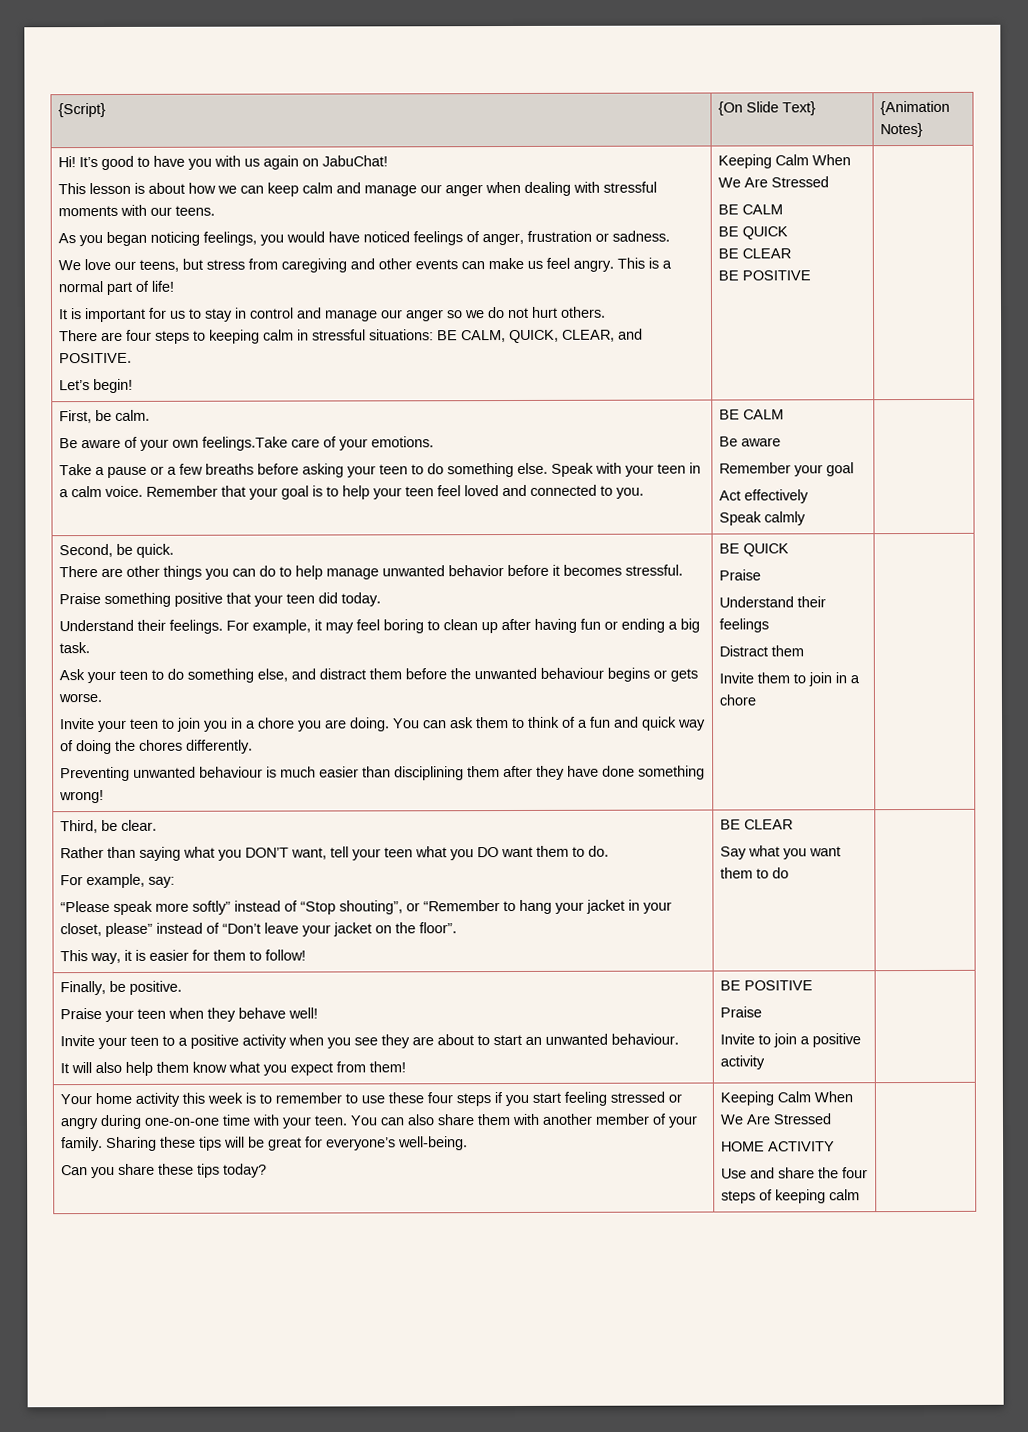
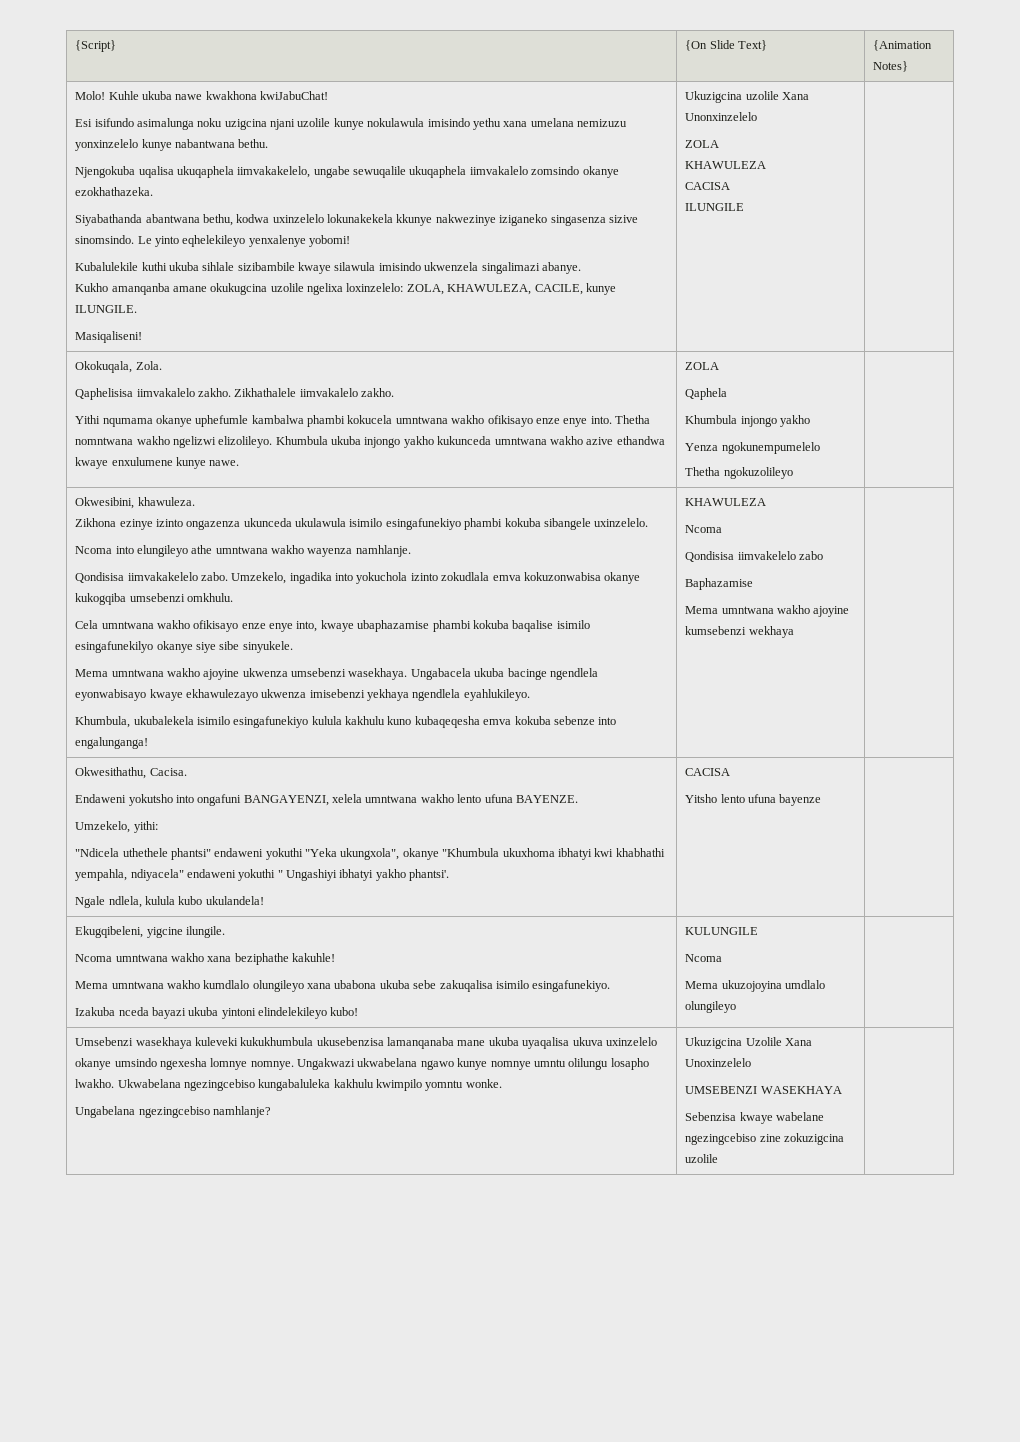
- Hi! It’s good to have you with us again on JabuChat!
- This lesson is about how we can keep calm and manage our anger when dealing with stressful moments with our teens.
- As you began noticing feelings, you would have noticed feelings of anger, frustration or sadness.
- We love our teens, but stress from caregiving and other events can make us feel angry. This is a normal part of life!
- It is important for us to stay in control and manage our anger so we do not hurt others.
- There are four steps to keeping calm in stressful situations: BE CALM, QUICK, CLEAR, and POSITIVE.
- Let’s begin! | Keeping Calm When We Are Stressed
- BE CALM
- BE QUICK
- BE CLEAR
- BE POSITIVE |
- First, be calm.
- Be aware of your own feelings.Take care of your emotions.
- Take a pause or a few breaths before asking your teen to do something else. Speak with your teen in a calm voice. Remember that your goal is to help your teen feel loved and connected to you. | BE CALM
- Be aware
- Remember your goal
- Act effectively
- Speak calmly |
- Second, be quick.
- There are other things you can do to help manage unwanted behavior before it becomes stressful.
- Praise something positive that your teen did today.
- Understand their feelings. For example, it may feel boring to clean up after having fun or ending a big task.
- Ask your teen to do something else, and distract them before the unwanted behaviour begins or gets worse.
- Invite your teen to join you in a chore you are doing. You can ask them to think of a fun and quick way of doing the chores differently.
- Preventing unwanted behaviour is much easier than disciplining them after they have done something wrong! | BE QUICK
- Praise
- Understand their feelings
- Distract them
- Invite them to join in a chore |
- Third, be clear.
- Rather than saying what you DON’T want, tell your teen what you DO want them to do.
- For example, say:
- “Please speak more softly” instead of “Stop shouting”, or “Remember to hang your jacket in your closet, please” instead of “Don’t leave your jacket on the floor”.
- This way, it is easier for them to follow! | BE CLEAR
- Say what you want them to do |
- Finally, be positive.
- Praise your teen when they behave well!
- Invite your teen to a positive activity when you see they are about to start an unwanted behaviour.
- It will also help them know what you expect from them! | BE POSITIVE
- Praise
- Invite to join a positive activity |
- Your home activity this week is to remember to use these four steps if you start feeling stressed or angry during one-on-one time with your teen. You can also share them with another member of your family. Sharing these tips will be great for everyone’s well-being.
- Can you share these tips today? | Keeping Calm When We Are Stressed
- HOME ACTIVITY
- Use and share the four steps of keeping calm
+ Molo! Kuhle ukuba nawe kwakhona kwiJabuChat!
+ Esi isifundo asimalunga noku uzigcina njani uzolile kunye nokulawula imisindo yethu xana umelana nemizuzu yonxinzelelo kunye nabantwana bethu.
+ Njengokuba uqalisa ukuqaphela iimvakakelelo, ungabe sewuqalile ukuqaphela iimvakalelo zomsindo okanye ezokhathazeka.
+ Siyabathanda abantwana bethu, kodwa uxinzelelo lokunakekela kkunye nakwezinye iziganeko singasenza sizive sinomsindo. Le yinto eqhelekileyo yenxalenye yobomi!
+ Kubalulekile kuthi ukuba sihlale sizibambile kwaye silawula imisindo ukwenzela singalimazi abanye.
+ Kukho amanqanba amane okukugcina uzolile ngelixa loxinzelelo: ZOLA, KHAWULEZA, CACILE, kunye ILUNGILE.
+ Masiqaliseni! | Ukuzigcina uzolile Xana Unonxinzelelo
+ ZOLA
+ KHAWULEZA
+ CACISA
+ ILUNGILE |
+ Okokuqala, Zola.
+ Qaphelisisa iimvakalelo zakho. Zikhathalele iimvakalelo zakho.
+ Yithi nqumama okanye uphefumle kambalwa phambi kokucela umntwana wakho ofikisayo enze enye into. Thetha nomntwana wakho ngelizwi elizolileyo. Khumbula ukuba injongo yakho kukunceda umntwana wakho azive ethandwa kwaye enxulumene kunye nawe. | ZOLA
+ Qaphela
+ Khumbula injongo yakho
+ Yenza ngokunempumelelo
+ Thetha ngokuzolileyo |
+ Okwesibini, khawuleza.
+ Zikhona ezinye izinto ongazenza ukunceda ukulawula isimilo esingafunekiyo phambi kokuba sibangele uxinzelelo.
+ Ncoma into elungileyo athe umntwana wakho wayenza namhlanje.
+ Qondisisa iimvakakelelo zabo. Umzekelo, ingadika into yokuchola izinto zokudlala emva kokuzonwabisa okanye kukogqiba umsebenzi omkhulu.
+ Cela umntwana wakho ofikisayo enze enye into, kwaye ubaphazamise phambi kokuba baqalise isimilo esingafunekilyo okanye siye sibe sinyukele.
+ Mema umntwana wakho ajoyine ukwenza umsebenzi wasekhaya. Ungabacela ukuba bacinge ngendlela eyonwabisayo kwaye ekhawulezayo ukwenza imisebenzi yekhaya ngendlela eyahlukileyo.
+ Khumbula, ukubalekela isimilo esingafunekiyo kulula kakhulu kuno kubaqeqesha emva kokuba sebenze into engalunganga! | KHAWULEZA
+ Ncoma
+ Qondisisa iimvakelelo zabo
+ Baphazamise
+ Mema umntwana wakho ajoyine kumsebenzi wekhaya |
+ Okwesithathu, Cacisa.
+ Endaweni yokutsho into ongafuni BANGAYENZI, xelela umntwana wakho lento ufuna BAYENZE.
+ Umzekelo, yithi:
+ "Ndicela uthethele phantsi" endaweni yokuthi "Yeka ukungxola", okanye "Khumbula ukuxhoma ibhatyi kwi khabhathi yempahla, ndiyacela" endaweni yokuthi " Ungashiyi ibhatyi yakho phantsi'.
+ Ngale ndlela, kulula kubo ukulandela! | CACISA
+ Yitsho lento ufuna bayenze |
+ Ekugqibeleni, yigcine ilungile.
+ Ncoma umntwana wakho xana beziphathe kakuhle!
+ Mema umntwana wakho kumdlalo olungileyo xana ubabona ukuba sebe zakuqalisa isimilo esingafunekiyo.
+ Izakuba nceda bayazi ukuba yintoni elindelekileyo kubo! | KULUNGILE
+ Ncoma
+ Mema ukuzojoyina umdlalo olungileyo |
+ Umsebenzi wasekhaya kuleveki kukukhumbula ukusebenzisa lamanqanaba mane ukuba uyaqalisa ukuva uxinzelelo okanye umsindo ngexesha lomnye nomnye. Ungakwazi ukwabelana ngawo kunye nomnye umntu olilungu losapho lwakho. Ukwabelana ngezingcebiso kungabaluleka kakhulu kwimpilo yomntu wonke.
+ Ungabelana ngezingcebiso namhlanje? | Ukuzigcina Uzolile Xana Unoxinzelelo
+ UMSEBENZI WASEKHAYA
+ Sebenzisa kwaye wabelane ngezingcebiso zine zokuzigcina uzolile

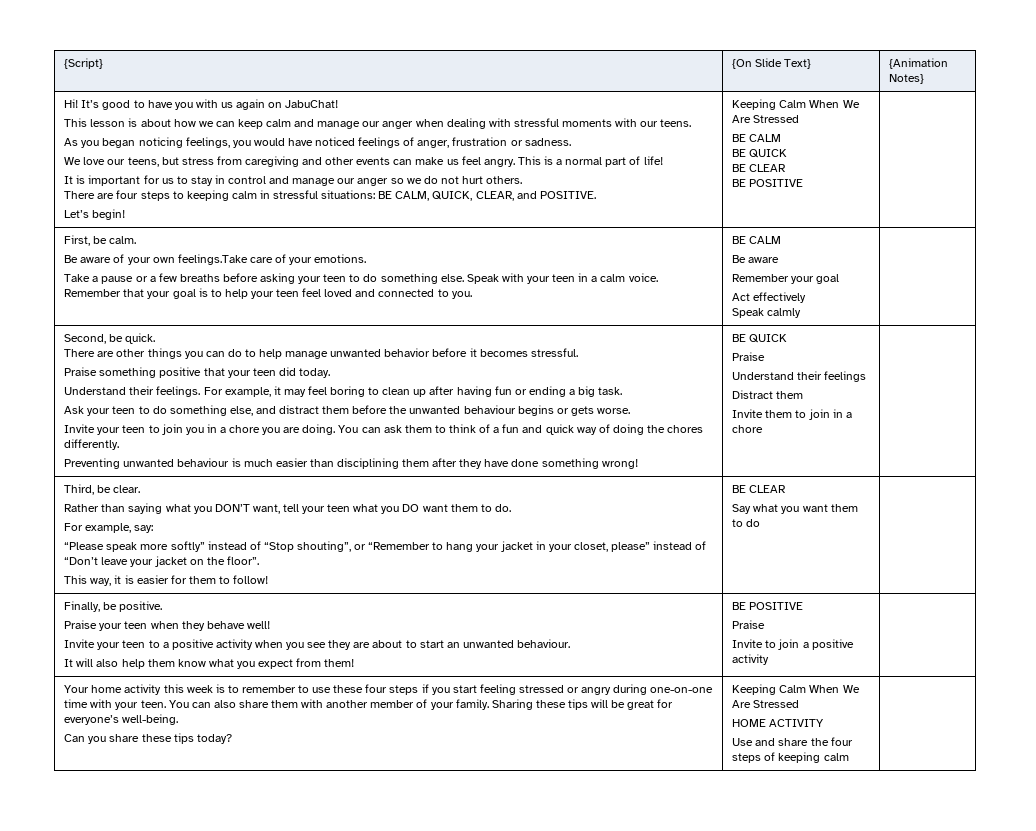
- Molo! Kuhle ukuba nawe kwakhona kwiJabuChat!
- Esi isifundo asimalunga noku uzigcina njani uzolile kunye nokulawula imisindo yethu xana umelana nemizuzu yonxinzelelo kunye nabantwana bethu.
- Njengokuba uqalisa ukuqaphela iimvakakelelo, ungabe sewuqalile ukuqaphela iimvakalelo zomsindo okanye ezokhathazeka.
- Siyabathanda abantwana bethu, kodwa uxinzelelo lokunakekela kkunye nakwezinye iziganeko singasenza sizive sinomsindo. Le yinto eqhelekileyo yenxalenye yobomi!
- Kubalulekile kuthi ukuba sihlale sizibambile kwaye silawula imisindo ukwenzela singalimazi abanye.
- Kukho amanqanba amane okukugcina uzolile ngelixa loxinzelelo: ZOLA, KHAWULEZA, CACILE, kunye ILUNGILE.
- Masiqaliseni! | Ukuzigcina uzolile Xana Unonxinzelelo
- ZOLA
- KHAWULEZA
- CACISA
- ILUNGILE |
- Okokuqala, Zola.
- Qaphelisisa iimvakalelo zakho. Zikhathalele iimvakalelo zakho.
- Yithi nqumama okanye uphefumle kambalwa phambi kokucela umntwana wakho ofikisayo enze enye into. Thetha nomntwana wakho ngelizwi elizolileyo. Khumbula ukuba injongo yakho kukunceda umntwana wakho azive ethandwa kwaye enxulumene kunye nawe. | ZOLA
- Qaphela
- Khumbula injongo yakho
- Yenza ngokunempumelelo
- Thetha ngokuzolileyo |
- Okwesibini, khawuleza.
- Zikhona ezinye izinto ongazenza ukunceda ukulawula isimilo esingafunekiyo phambi kokuba sibangele uxinzelelo.
- Ncoma into elungileyo athe umntwana wakho wayenza namhlanje.
- Qondisisa iimvakakelelo zabo. Umzekelo, ingadika into yokuchola izinto zokudlala emva kokuzonwabisa okanye kukogqiba umsebenzi omkhulu.
- Cela umntwana wakho ofikisayo enze enye into, kwaye ubaphazamise phambi kokuba baqalise isimilo esingafunekilyo okanye siye sibe sinyukele.
- Mema umntwana wakho ajoyine ukwenza umsebenzi wasekhaya. Ungabacela ukuba bacinge ngendlela eyonwabisayo kwaye ekhawulezayo ukwenza imisebenzi yekhaya ngendlela eyahlukileyo.
- Khumbula, ukubalekela isimilo esingafunekiyo kulula kakhulu kuno kubaqeqesha emva kokuba sebenze into engalunganga! | KHAWULEZA
- Ncoma
- Qondisisa iimvakelelo zabo
- Baphazamise
- Mema umntwana wakho ajoyine kumsebenzi wekhaya |
- Okwesithathu, Cacisa.
- Endaweni yokutsho into ongafuni BANGAYENZI, xelela umntwana wakho lento ufuna BAYENZE.
- Umzekelo, yithi:
- "Ndicela uthethele phantsi" endaweni yokuthi "Yeka ukungxola", okanye "Khumbula ukuxhoma ibhatyi kwi khabhathi yempahla, ndiyacela" endaweni yokuthi " Ungashiyi ibhatyi yakho phantsi'.
- Ngale ndlela, kulula kubo ukulandela! | CACISA
- Yitsho lento ufuna bayenze |
- Ekugqibeleni, yigcine ilungile.
- Ncoma umntwana wakho xana beziphathe kakuhle!
- Mema umntwana wakho kumdlalo olungileyo xana ubabona ukuba sebe zakuqalisa isimilo esingafunekiyo.
- Izakuba nceda bayazi ukuba yintoni elindelekileyo kubo! | KULUNGILE
- Ncoma
- Mema ukuzojoyina umdlalo olungileyo |
- Umsebenzi wasekhaya kuleveki kukukhumbula ukusebenzisa lamanqanaba mane ukuba uyaqalisa ukuva uxinzelelo okanye umsindo ngexesha lomnye nomnye. Ungakwazi ukwabelana ngawo kunye nomnye umntu olilungu losapho lwakho. Ukwabelana ngezingcebiso kungabaluleka kakhulu kwimpilo yomntu wonke.
- Ungabelana ngezingcebiso namhlanje? | Ukuzigcina Uzolile Xana Unoxinzelelo
- UMSEBENZI WASEKHAYA
- Sebenzisa kwaye wabelane ngezingcebiso zine zokuzigcina uzolile
+ Hi! It’s good to have you with us again on JabuChat!
+ This lesson is about how we can keep calm and manage our anger when dealing with stressful moments with our teens.
+ As you began noticing feelings, you would have noticed feelings of anger, frustration or sadness.
+ We love our teens, but stress from caregiving and other events can make us feel angry. This is a normal part of life!
+ It is important for us to stay in control and manage our anger so we do not hurt others.
+ There are four steps to keeping calm in stressful situations: BE CALM, QUICK, CLEAR, and POSITIVE.
+ Let’s begin! | Keeping Calm When We Are Stressed
+ BE CALM
+ BE QUICK
+ BE CLEAR
+ BE POSITIVE |
+ First, be calm.
+ Be aware of your own feelings.Take care of your emotions.
+ Take a pause or a few breaths before asking your teen to do something else. Speak with your teen in a calm voice. Remember that your goal is to help your teen feel loved and connected to you. | BE CALM
+ Be aware
+ Remember your goal
+ Act effectively
+ Speak calmly |
+ Second, be quick.
+ There are other things you can do to help manage unwanted behavior before it becomes stressful.
+ Praise something positive that your teen did today.
+ Understand their feelings. For example, it may feel boring to clean up after having fun or ending a big task.
+ Ask your teen to do something else, and distract them before the unwanted behaviour begins or gets worse.
+ Invite your teen to join you in a chore you are doing. You can ask them to think of a fun and quick way of doing the chores differently.
+ Preventing unwanted behaviour is much easier than disciplining them after they have done something wrong! | BE QUICK
+ Praise
+ Understand their feelings
+ Distract them
+ Invite them to join in a chore |
+ Third, be clear.
+ Rather than saying what you DON’T want, tell your teen what you DO want them to do.
+ For example, say:
+ “Please speak more softly” instead of “Stop shouting”, or “Remember to hang your jacket in your closet, please” instead of “Don’t leave your jacket on the floor”.
+ This way, it is easier for them to follow! | BE CLEAR
+ Say what you want them to do |
+ Finally, be positive.
+ Praise your teen when they behave well!
+ Invite your teen to a positive activity when you see they are about to start an unwanted behaviour.
+ It will also help them know what you expect from them! | BE POSITIVE
+ Praise
+ Invite to join a positive activity |
+ Your home activity this week is to remember to use these four steps if you start feeling stressed or angry during one-on-one time with your teen. You can also share them with another member of your family. Sharing these tips will be great for everyone’s well-being.
+ Can you share these tips today? | Keeping Calm When We Are Stressed
+ HOME ACTIVITY
+ Use and share the four steps of keeping calm

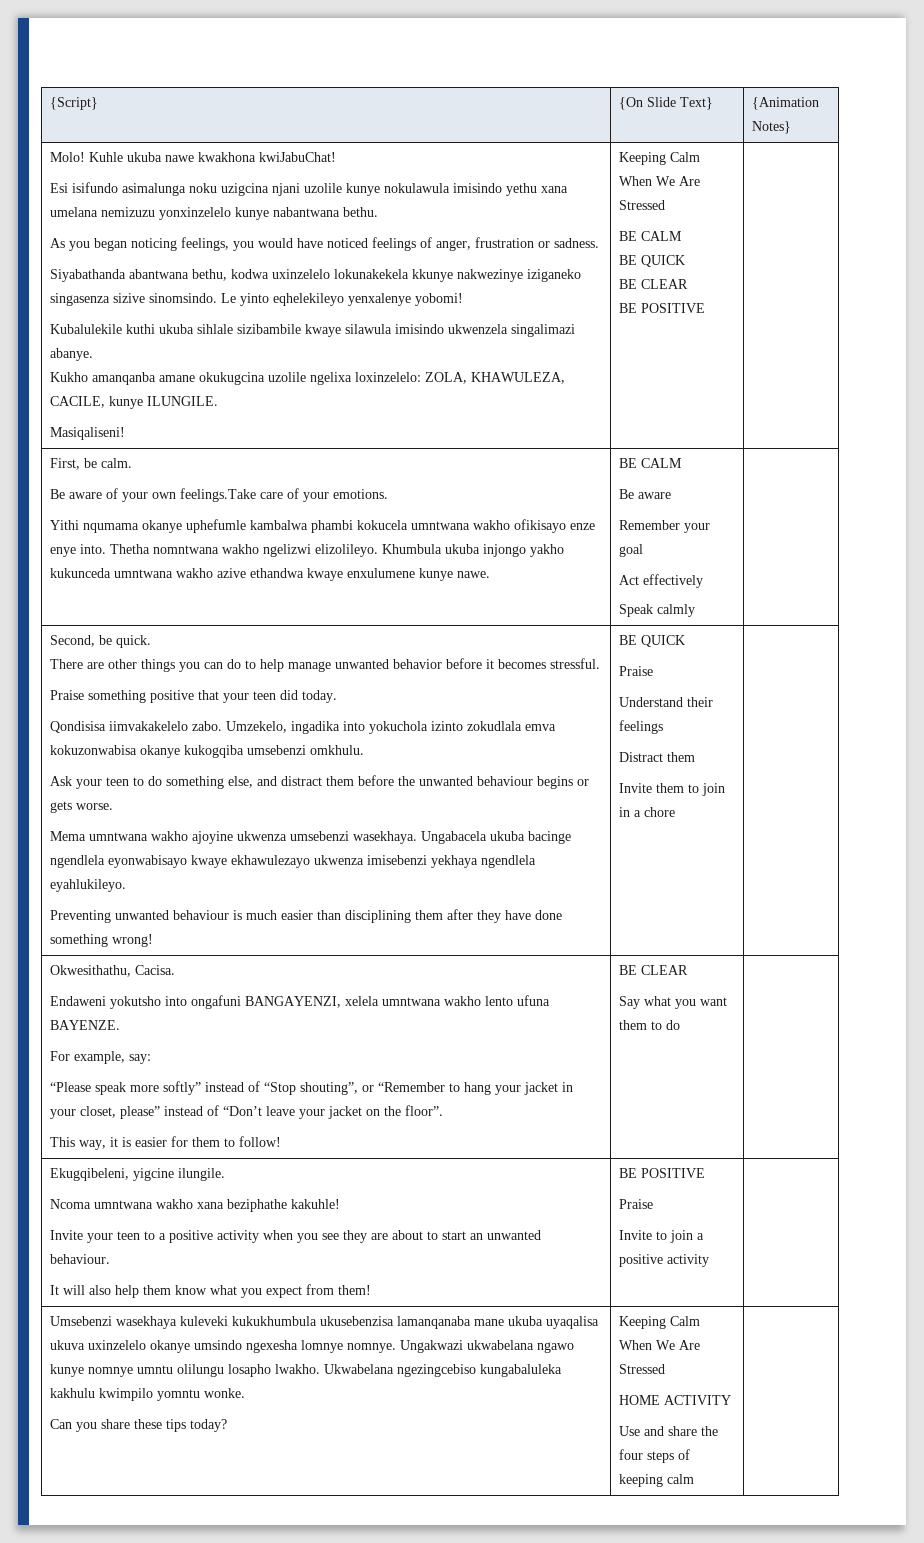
- Hi! It’s good to have you with us again on JabuChat!
- This lesson is about how we can keep calm and manage our anger when dealing with stressful moments with our teens.
+ Molo! Kuhle ukuba nawe kwakhona kwiJabuChat!
+ Esi isifundo asimalunga noku uzigcina njani uzolile kunye nokulawula imisindo yethu xana umelana nemizuzu yonxinzelelo kunye nabantwana bethu.
- We love our teens, but stress from caregiving and other events can make us feel angry. This is a normal part of life!
- It is important for us to stay in control and manage our anger so we do not hurt others.
- There are four steps to keeping calm in stressful situations: BE CALM, QUICK, CLEAR, and POSITIVE.
- Let’s begin!
+ Siyabathanda abantwana bethu, kodwa uxinzelelo lokunakekela kkunye nakwezinye iziganeko singasenza sizive sinomsindo. Le yinto eqhelekileyo yenxalenye yobomi!
+ Kubalulekile kuthi ukuba sihlale sizibambile kwaye silawula imisindo ukwenzela singalimazi abanye.
+ Kukho amanqanba amane okukugcina uzolile ngelixa loxinzelelo: ZOLA, KHAWULEZA, CACILE, kunye ILUNGILE.
+ Masiqaliseni!
- Take a pause or a few breaths before asking your teen to do something else. Speak with your teen in a calm voice. Remember that your goal is to help your teen feel loved and connected to you.
+ Yithi nqumama okanye uphefumle kambalwa phambi kokucela umntwana wakho ofikisayo enze enye into. Thetha nomntwana wakho ngelizwi elizolileyo. Khumbula ukuba injongo yakho kukunceda umntwana wakho azive ethandwa kwaye enxulumene kunye nawe.
- Understand their feelings. For example, it may feel boring to clean up after having fun or ending a big task.
+ Qondisisa iimvakakelelo zabo. Umzekelo, ingadika into yokuchola izinto zokudlala emva kokuzonwabisa okanye kukogqiba umsebenzi omkhulu.
- Invite your teen to join you in a chore you are doing. You can ask them to think of a fun and quick way of doing the chores differently.
+ Mema umntwana wakho ajoyine ukwenza umsebenzi wasekhaya. Ungabacela ukuba bacinge ngendlela eyonwabisayo kwaye ekhawulezayo ukwenza imisebenzi yekhaya ngendlela eyahlukileyo.
- Third, be clear.
- Rather than saying what you DON’T want, tell your teen what you DO want them to do.
+ Okwesithathu, Cacisa.
+ Endaweni yokutsho into ongafuni BANGAYENZI, xelela umntwana wakho lento ufuna BAYENZE.
- Finally, be positive.
- Praise your teen when they behave well!
+ Ekugqibeleni, yigcine ilungile.
+ Ncoma umntwana wakho xana beziphathe kakuhle!
- Your home activity this week is to remember to use these four steps if you start feeling stressed or angry during one-on-one time with your teen. You can also share them with another member of your family. Sharing these tips will be great for everyone’s well-being.
+ Umsebenzi wasekhaya kuleveki kukukhumbula ukusebenzisa lamanqanaba mane ukuba uyaqalisa ukuva uxinzelelo okanye umsindo ngexesha lomnye nomnye. Ungakwazi ukwabelana ngawo kunye nomnye umntu olilungu losapho lwakho. Ukwabelana ngezingcebiso kungabaluleka kakhulu kwimpilo yomntu wonke.

